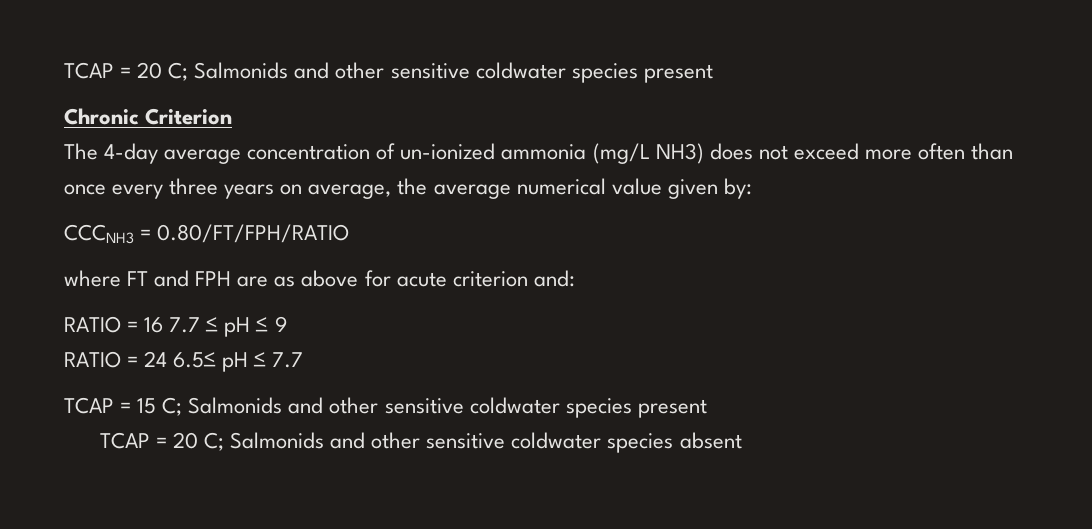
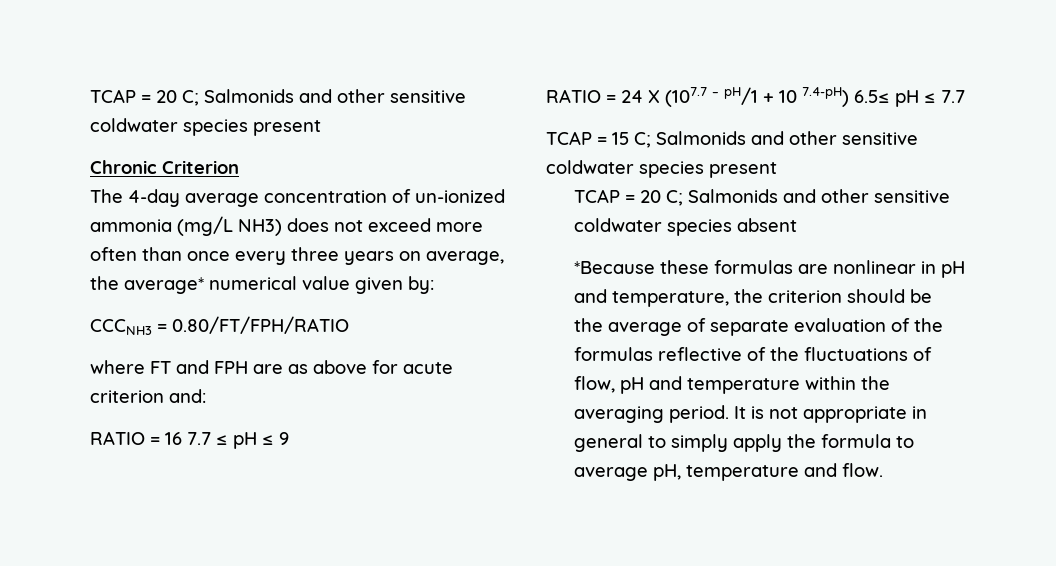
- The 4-day average concentration of un-ionized ammonia (mg/L NH3) does not exceed more often than once every three years on average, the average numerical value given by:
+ The 4-day average concentration of un-ionized ammonia (mg/L NH3) does not exceed more often than once every three years on average, the average* numerical value given by:
- RATIO = 24 6.5≤ pH ≤ 7.7
+ RATIO = 24 X (107.7 – pH/1 + 10 7.4-pH) 6.5≤ pH ≤ 7.7
+ *Because these formulas are nonlinear in pH and temperature, the criterion should be the average of separate evaluation of the formulas reflective of the fluctuations of flow, pH and temperature within the averaging period. It is not appropriate in general to simply apply the formula to average pH, temperature and flow.

